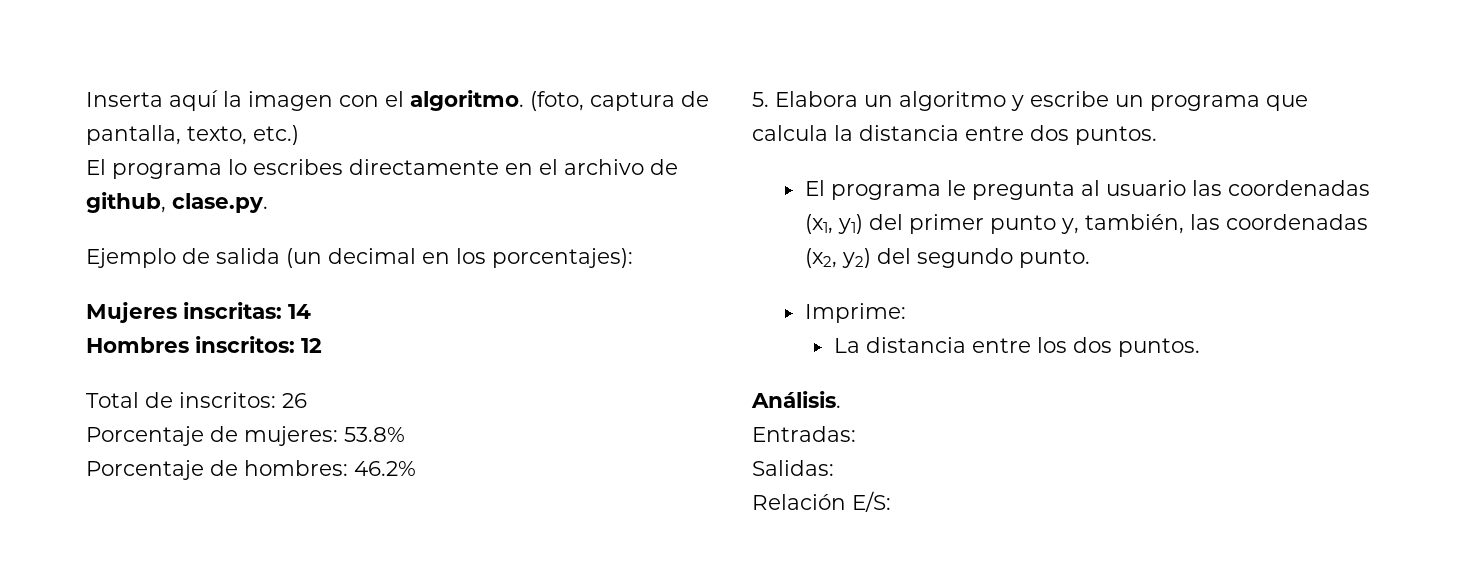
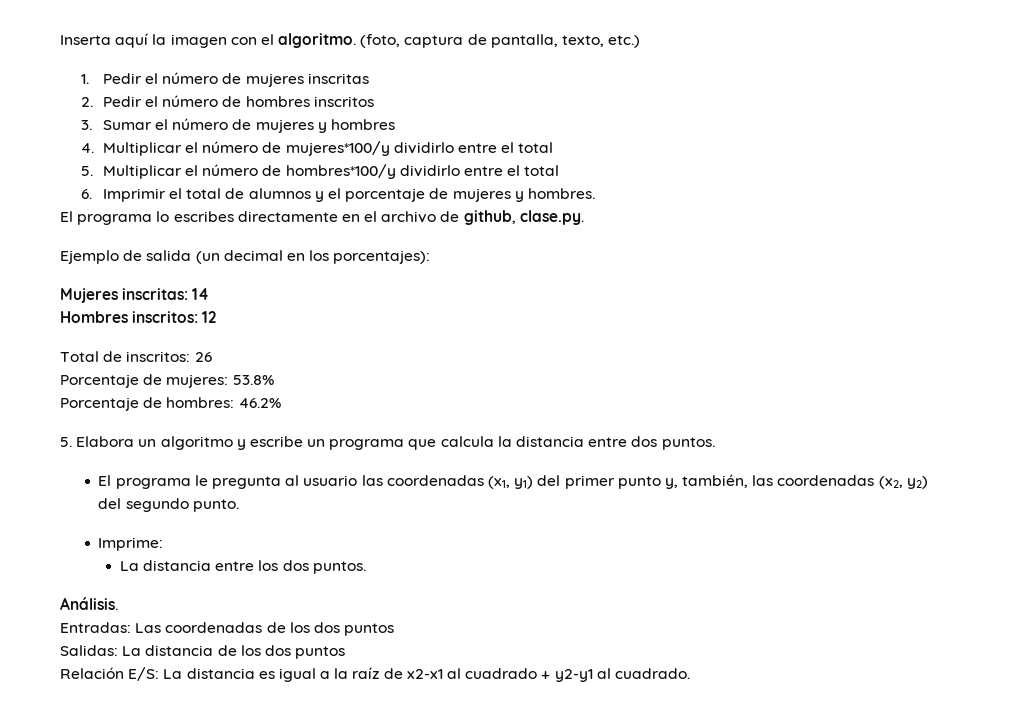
+ 1. Pedir el número de mujeres inscritas
+ 2. Pedir el número de hombres inscritos
+ 3. Sumar el número de mujeres y hombres
+ 4. Multiplicar el número de mujeres*100/y dividirlo entre el total
+ 5. Multiplicar el número de hombres*100/y dividirlo entre el total
+ 6. Imprimir el total de alumnos y el porcentaje de mujeres y hombres.
- Entradas:
- Salidas:
- Relación E/S:
+ Entradas: Las coordenadas de los dos puntos
+ Salidas: La distancia de los dos puntos
+ Relación E/S: La distancia es igual a la raíz de x2-x1 al cuadrado + y2-y1 al cuadrado.

